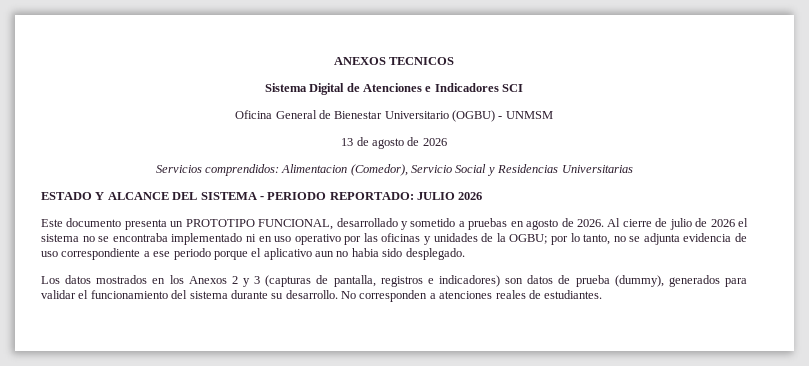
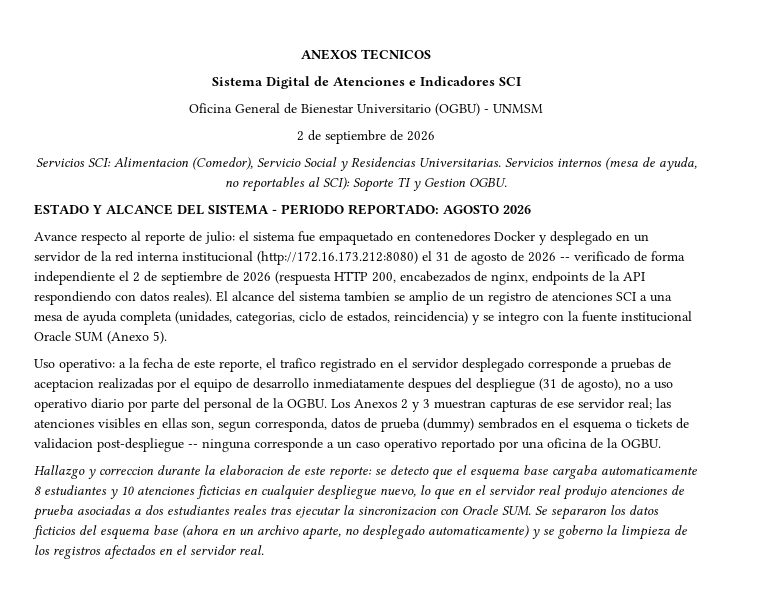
  Oficina General de Bienestar Universitario (OGBU) - UNMSM
- 13 de agosto de 2026
+ 2 de septiembre de 2026
- Servicios comprendidos: Alimentacion (Comedor), Servicio Social y Residencias Universitarias
+ Servicios SCI: Alimentacion (Comedor), Servicio Social y Residencias Universitarias. Servicios internos (mesa de ayuda, no reportables al SCI): Soporte TI y Gestion OGBU.
- ESTADO Y ALCANCE DEL SISTEMA - PERIODO REPORTADO: JULIO 2026
- Este documento presenta un PROTOTIPO FUNCIONAL, desarrollado y sometido a pruebas en agosto de 2026. Al cierre de julio de 2026 el sistema no se encontraba implementado ni en uso operativo por las oficinas y unidades de la OGBU; por lo tanto, no se adjunta evidencia de uso correspondiente a ese periodo porque el aplicativo aun no habia sido desplegado.
- Los datos mostrados en los Anexos 2 y 3 (capturas de pantalla, registros e indicadores) son datos de prueba (dummy), generados para validar el funcionamiento del sistema durante su desarrollo. No corresponden a atenciones reales de estudiantes.
+ ESTADO Y ALCANCE DEL SISTEMA - PERIODO REPORTADO: AGOSTO 2026
+ Avance respecto al reporte de julio: el sistema fue empaquetado en contenedores Docker y desplegado en un servidor de la red interna institucional (http://172.16.173.212:8080) el 31 de agosto de 2026 -- verificado de forma independiente el 2 de septiembre de 2026 (respuesta HTTP 200, encabezados de nginx, endpoints de la API respondiendo con datos reales). El alcance del sistema tambien se amplio de un registro de atenciones SCI a una mesa de ayuda completa (unidades, categorias, ciclo de estados, reincidencia) y se integro con la fuente institucional Oracle SUM (Anexo 5).
+ Uso operativo: a la fecha de este reporte, el trafico registrado en el servidor desplegado corresponde a pruebas de aceptacion realizadas por el equipo de desarrollo inmediatamente despues del despliegue (31 de agosto), no a uso operativo diario por parte del personal de la OGBU. Los Anexos 2 y 3 muestran capturas de ese servidor real; las atenciones visibles en ellas son, segun corresponda, datos de prueba (dummy) sembrados en el esquema o tickets de validacion post-despliegue -- ninguna corresponde a un caso operativo reportado por una oficina de la OGBU.
+ Hallazgo y correccion durante la elaboracion de este reporte: se detecto que el esquema base cargaba automaticamente 8 estudiantes y 10 atenciones ficticias en cualquier despliegue nuevo, lo que en el servidor real produjo atenciones de prueba asociadas a dos estudiantes reales tras ejecutar la sincronizacion con Oracle SUM. Se separaron los datos ficticios del esquema base (ahora en un archivo aparte, no desplegado automaticamente) y se goberno la limpieza de los registros afectados en el servidor real.

